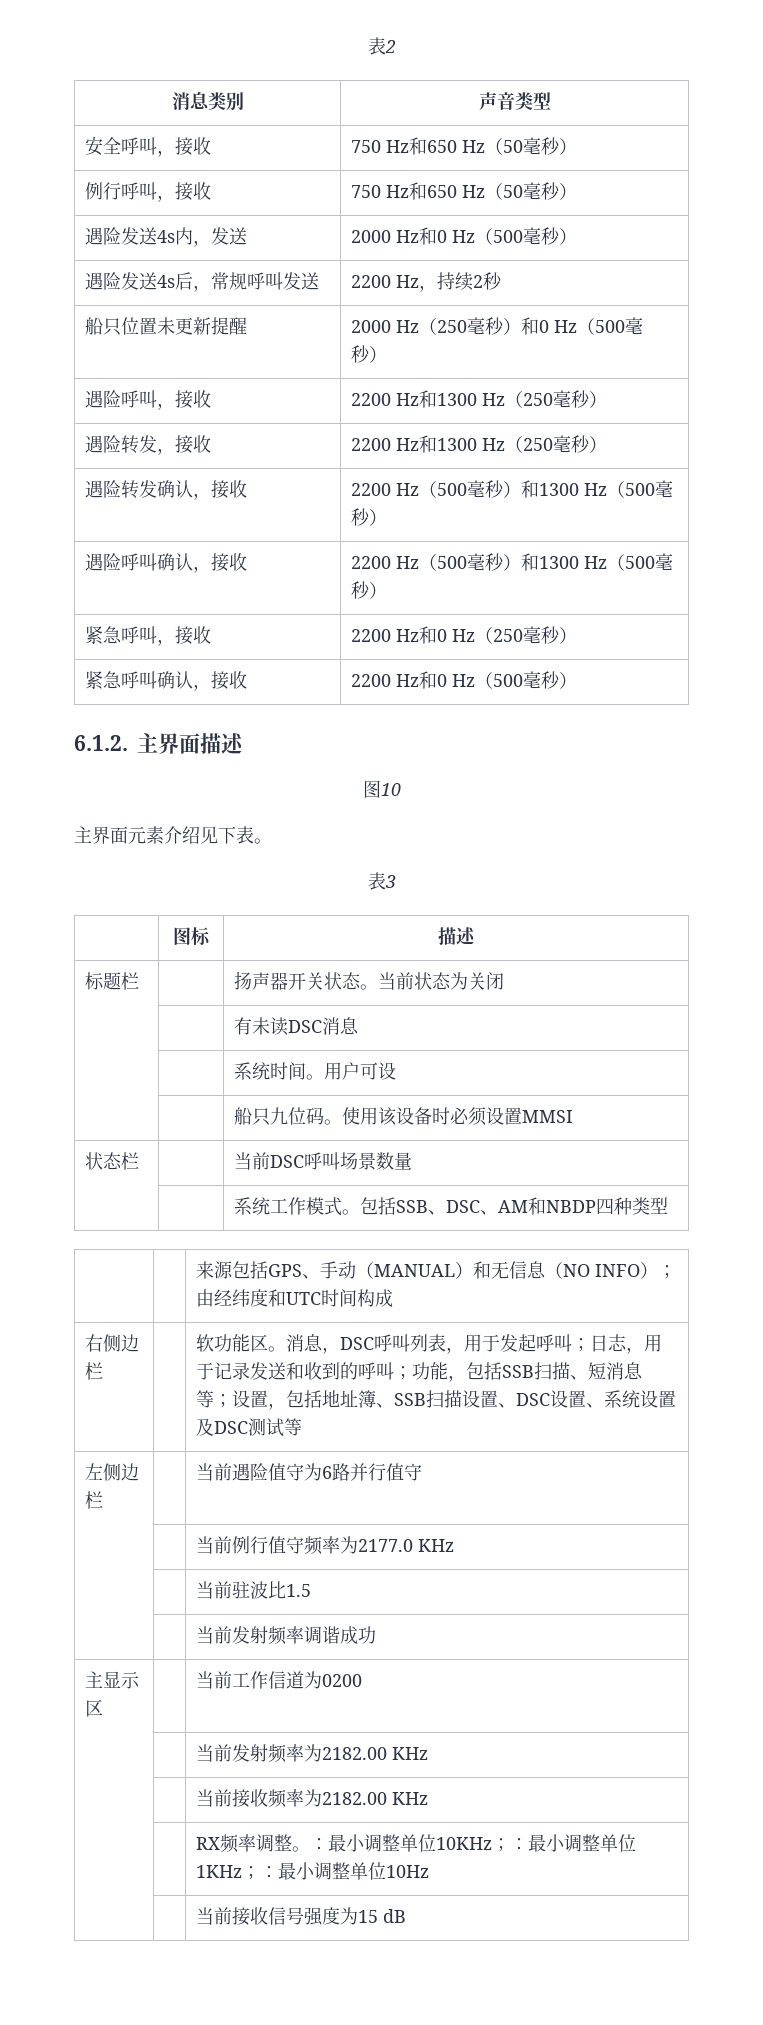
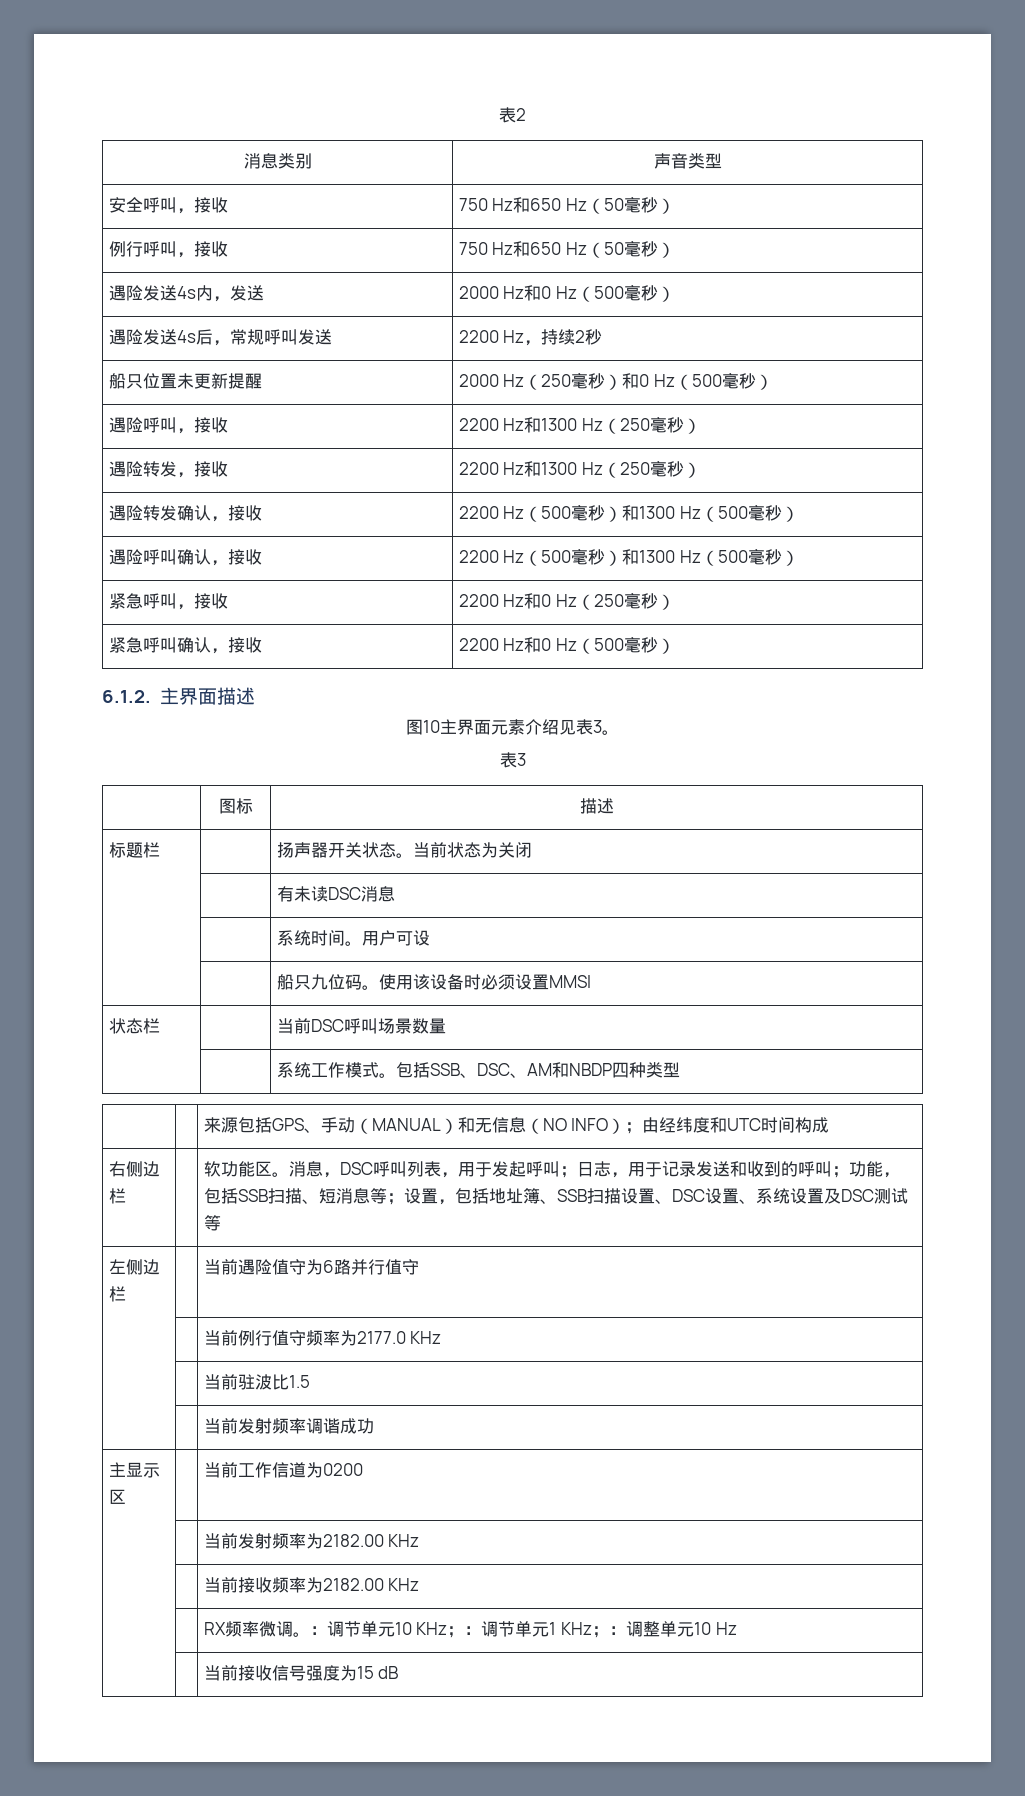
- 图10
- 主界面元素介绍见下表。
+ 图10主界面元素介绍见表3。
- | | RX频率调整。：最小调整单位10KHz；：最小调整单位1KHz；：最小调整单位10Hz
+ | | RX频率微调。：调节单元10 KHz；：调节单元1 KHz；：调整单元10 Hz

